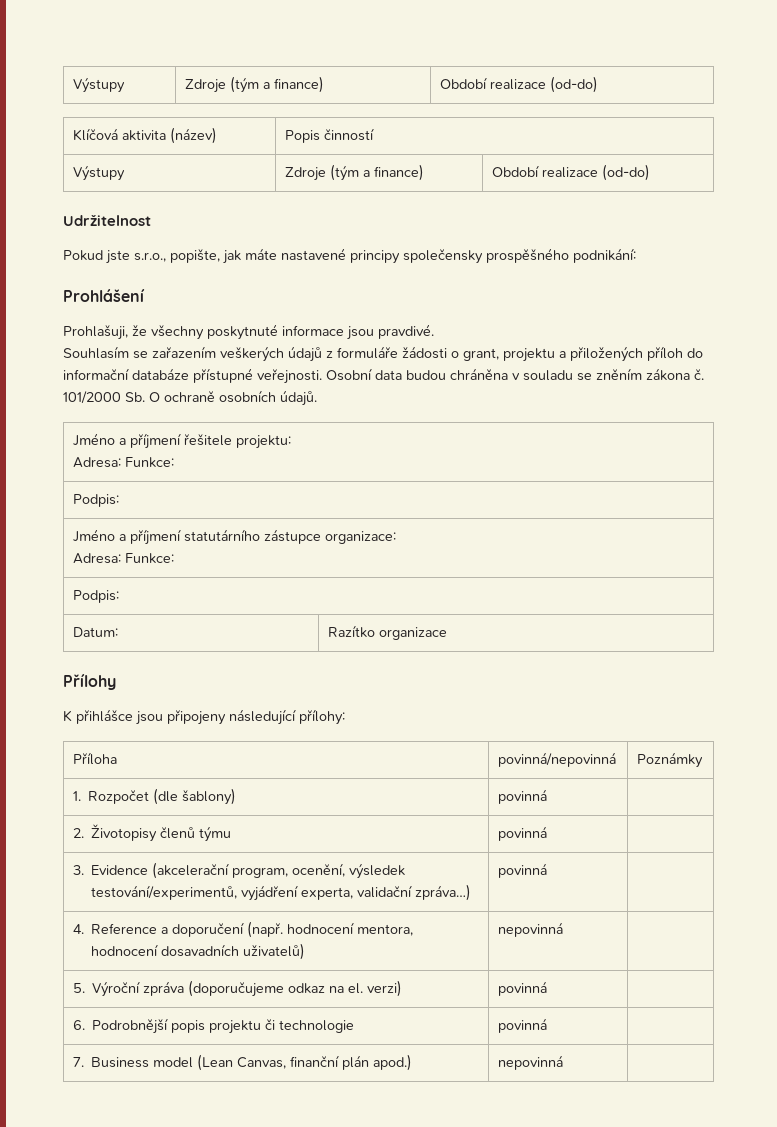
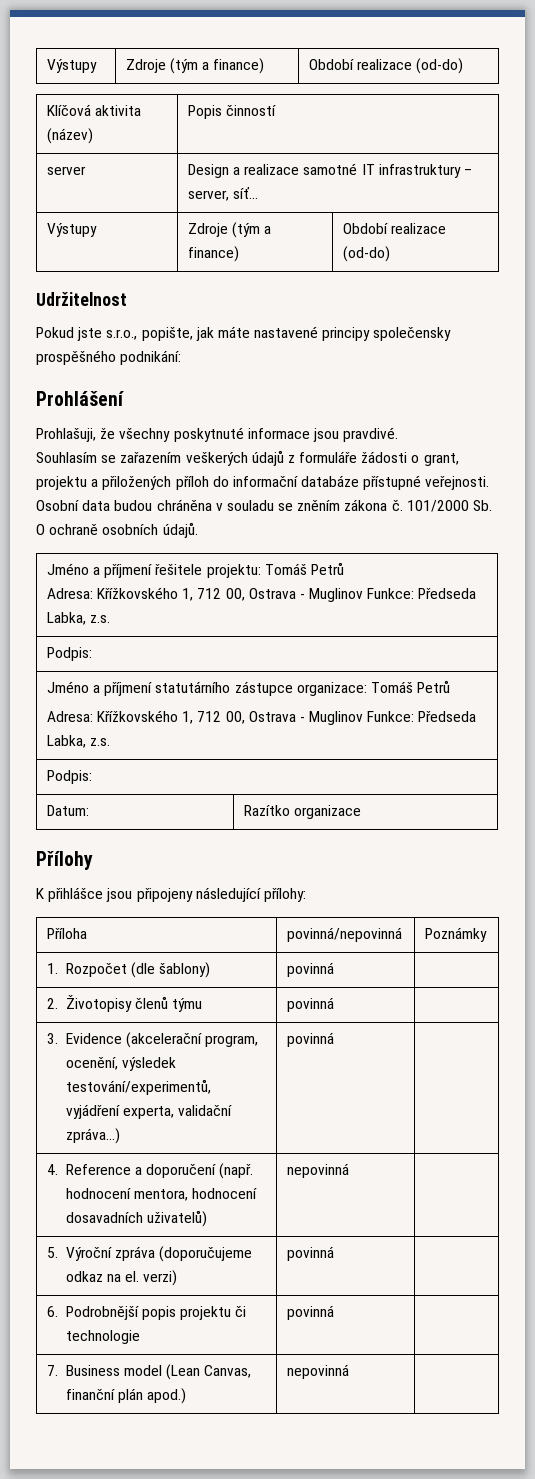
+ server | Design a realizace samotné IT infrastruktury – server, síť...
- Jméno a příjmení řešitele projektu:
- Adresa: Funkce:
+ Jméno a příjmení řešitele projektu: Tomáš Petrů
+ Adresa: Křížkovského 1, 712 00, Ostrava - Muglinov Funkce: Předseda Labka, z.s.
- Jméno a příjmení statutárního zástupce organizace:
- Adresa: Funkce:
+ Jméno a příjmení statutárního zástupce organizace: Tomáš Petrů
+ Adresa: Křížkovského 1, 712 00, Ostrava - Muglinov Funkce: Předseda Labka, z.s.

